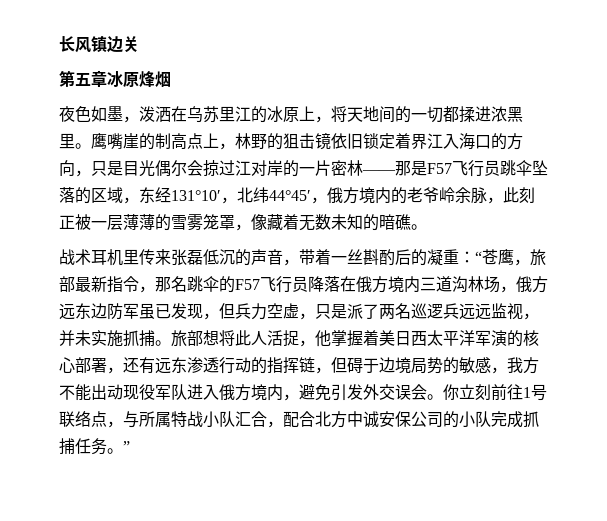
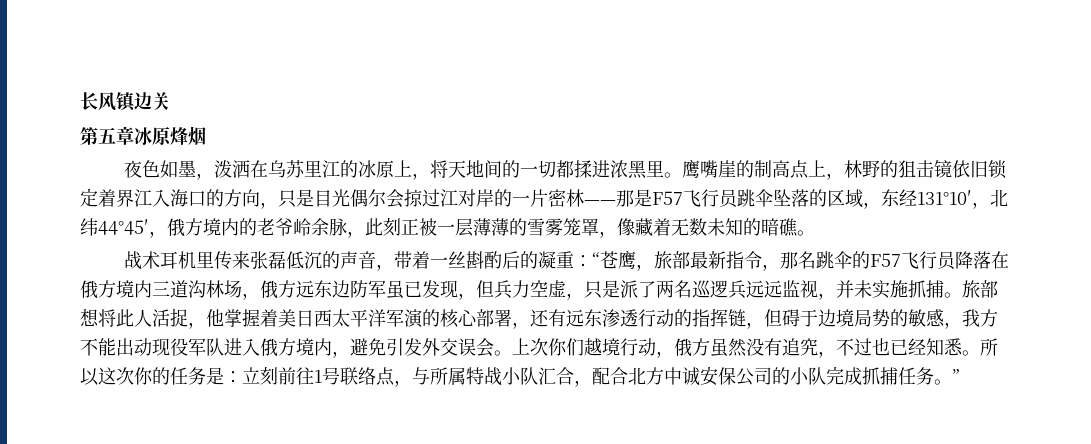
- 你立刻前往1号联络点，与所属特战小队汇合，配合北方中诚安保公司的小队完成抓捕任务。”
+ 上次你们越境行动，俄方虽然没有追究，不过也已经知悉。所以这次你的任务是：立刻前往1号联络点，与所属特战小队汇合，配合北方中诚安保公司的小队完成抓捕任务。”

